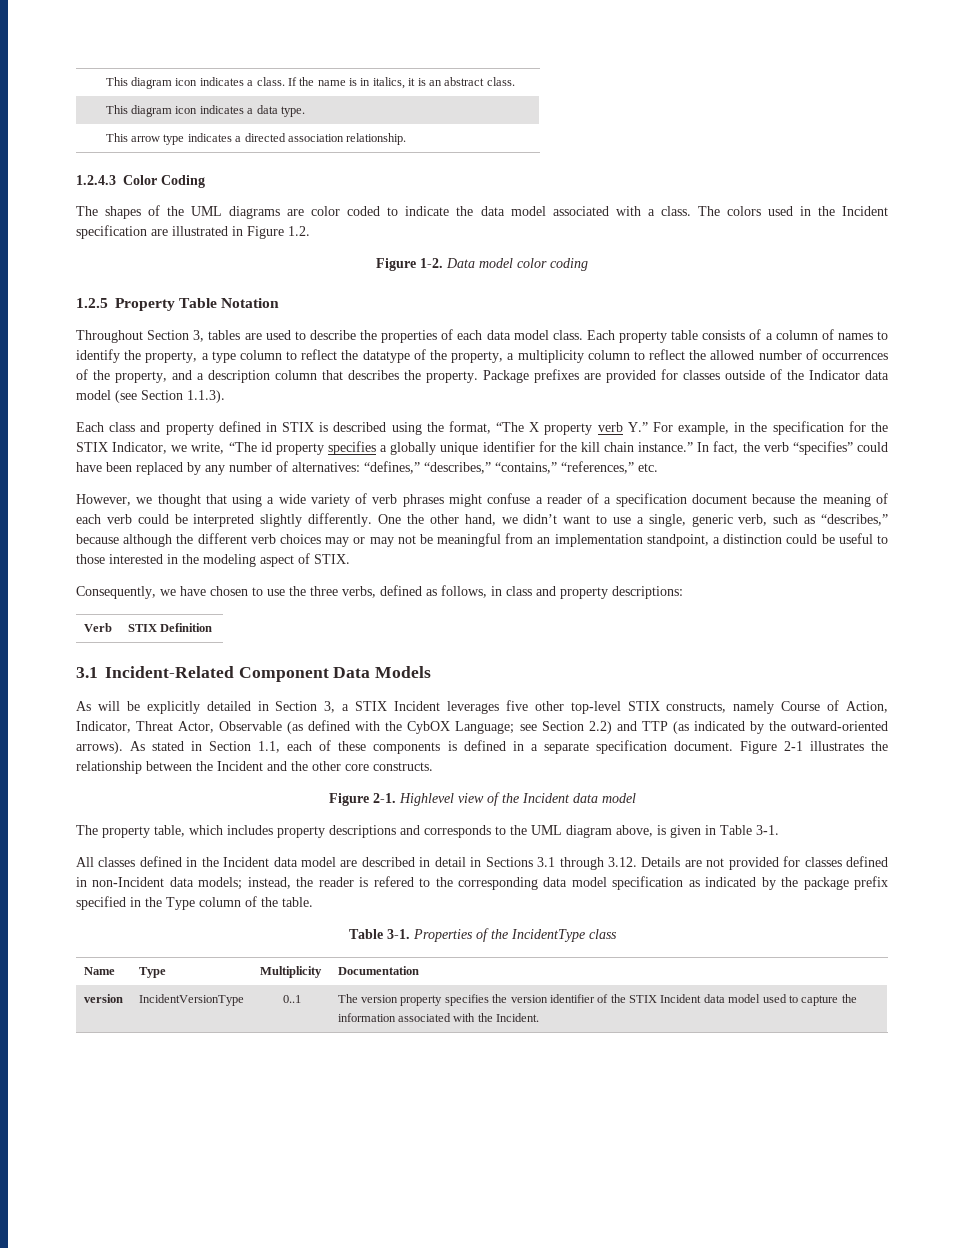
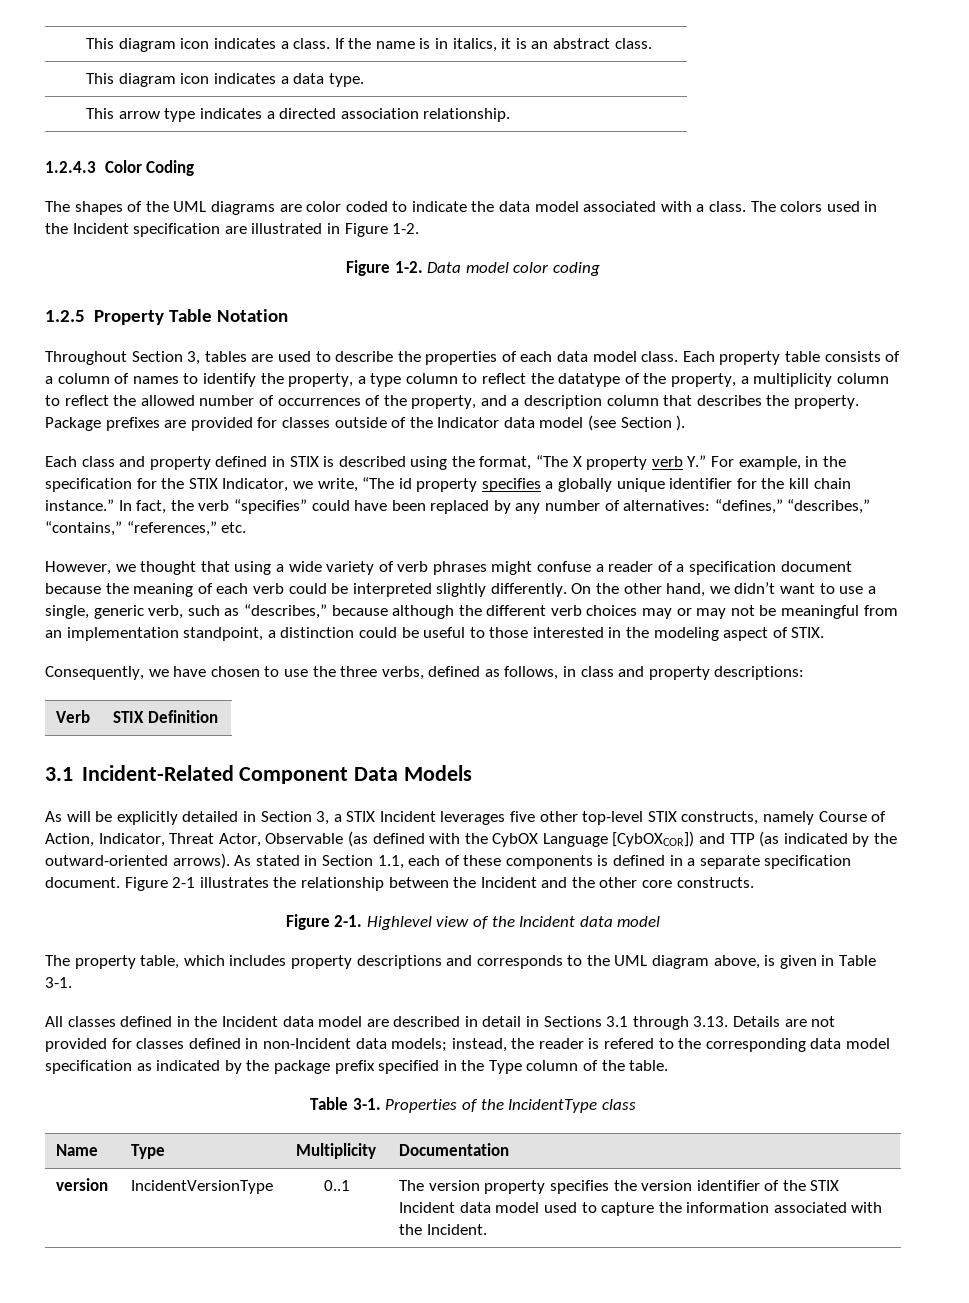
- The colors used in the Incident specification are illustrated in Figure 1.2.
+ The colors used in the Incident specification are illustrated in Figure 1-2.
- Package prefixes are provided for classes outside of the Indicator data model (see Section 1.1.3).
+ Package prefixes are provided for classes outside of the Indicator data model (see Section ).
- One the other hand, we didn’t want to use a single, generic verb, such as “describes,” because although the different verb choices may or may not be meaningful from an implementation standpoint, a distinction could be useful to those interested in the modeling aspect of STIX.
+ On the other hand, we didn’t want to use a single, generic verb, such as “describes,” because although the different verb choices may or may not be meaningful from an implementation standpoint, a distinction could be useful to those interested in the modeling aspect of STIX.
- As will be explicitly detailed in Section 3, a STIX Incident leverages five other top-level STIX constructs, namely Course of Action, Indicator, Threat Actor, Observable (as defined with the CybOX Language; see Section 2.2) and TTP (as indicated by the outward-oriented arrows).
+ As will be explicitly detailed in Section 3, a STIX Incident leverages five other top-level STIX constructs, namely Course of Action, Indicator, Threat Actor, Observable (as defined with the CybOX Language [CybOXCOR]) and TTP (as indicated by the outward-oriented arrows).
- All classes defined in the Incident data model are described in detail in Sections 3.1 through 3.12. Details are not provided for classes defined in non-Incident data models; instead, the reader is refered to the corresponding data model specification as indicated by the package prefix specified in the Type column of the table.
+ All classes defined in the Incident data model are described in detail in Sections 3.1 through 3.13. Details are not provided for classes defined in non-Incident data models; instead, the reader is refered to the corresponding data model specification as indicated by the package prefix specified in the Type column of the table.

